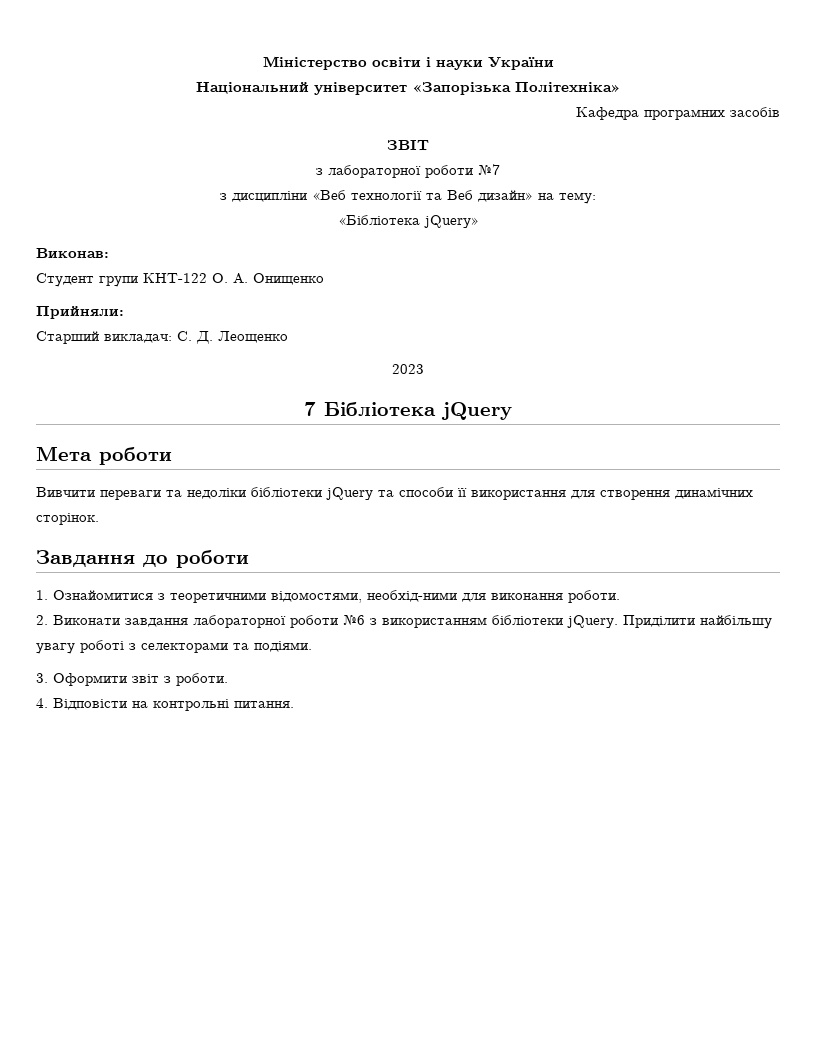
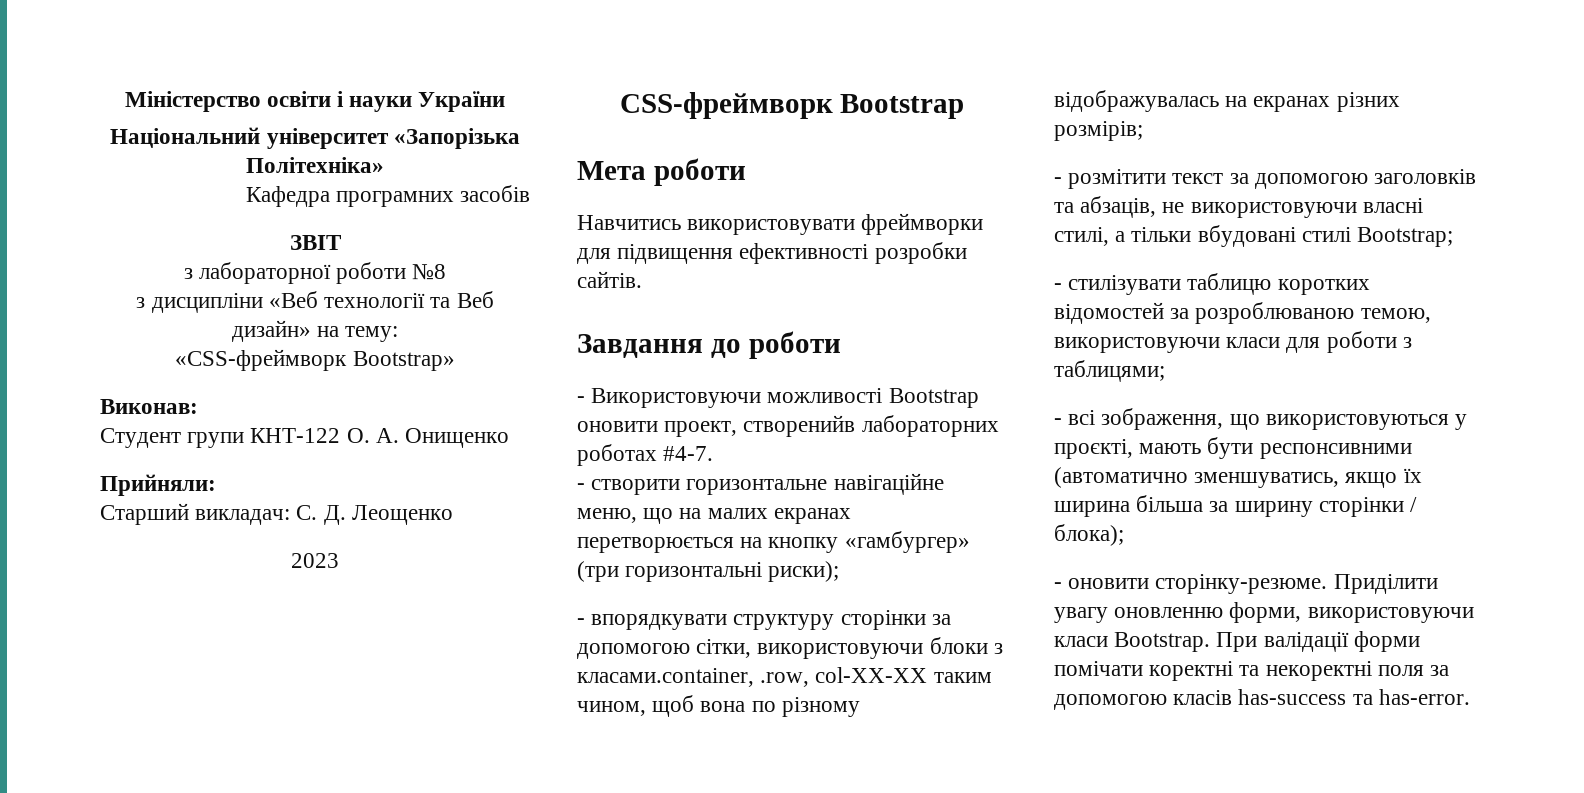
- з лабораторної роботи №7
+ з лабораторної роботи №8
- «Бібліотека jQuery»
+ «CSS-фреймворк Bootstrap»
- 7 Бібліотека jQuery
+ CSS-фреймворк Bootstrap
- Вивчити переваги та недоліки бібліотеки jQuery та способи її використання для створення динамічних сторінок.
+ Навчитись використовувати фреймворки для підвищення ефективності розробки сайтів.
  Завдання до роботи
- 1. Ознайомитися з теоретичними відомостями, необхід-ними для виконання роботи.
- 2. Виконати завдання лабораторної роботи №6 з використанням бібліотеки jQuery. Приділити найбільшу увагу роботі з селекторами та подіями.
- 3. Оформити звіт з роботи.
- 4. Відповісти на контрольні питання.
+ - Використовуючи можливості Bootstrap оновити проект, створенийв лабораторних роботах #4-7.
+ - створити горизонтальне навігаційне меню, що на малих екранах перетворюється на кнопку «гамбургер» (три горизонтальні риски);
+ - впорядкувати структуру сторінки за допомогою сітки, використовуючи блоки з класами.container, .row, col-XX-XX таким чином, щоб вона по різному відображувалась на екранах різних розмірів;
+ - розмітити текст за допомогою заголовків та абзаців, не використовуючи власні стилі, а тільки вбудовані стилі Bootstrap;
+ - стилізувати таблицю коротких відомостей за розроблюваною темою, використовуючи класи для роботи з таблицями;
+ - всі зображення, що використовуються у проєкті, мають бути респонсивними (автоматично зменшуватись, якщо їх ширина більша за ширину сторінки / блока);
+ - оновити сторінку-резюме. Приділити увагу оновленню форми, використовуючи класи Bootstrap. При валідації форми помічати коректні та некоректні поля за допомогою класів has-success та has-error.

